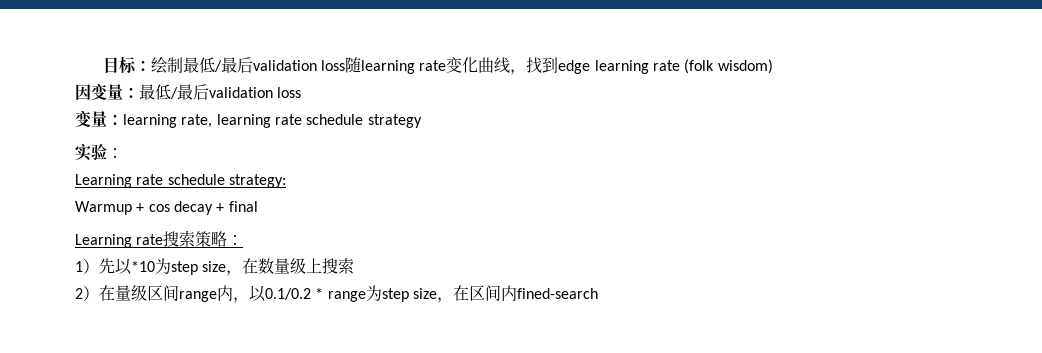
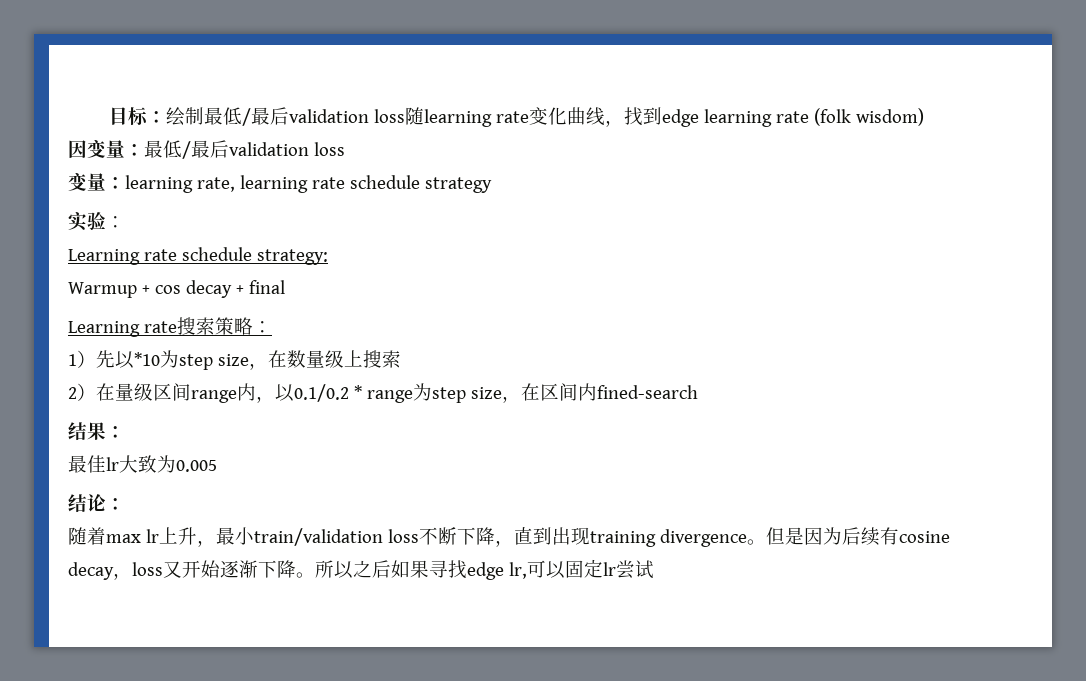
+ 结果：
+ 最佳lr大致为0.005
+ 结论：
+ 随着max lr上升，最小train/validation loss不断下降，直到出现training divergence。但是因为后续有cosine decay，loss又开始逐渐下降。所以之后如果寻找edge lr,可以固定lr尝试

